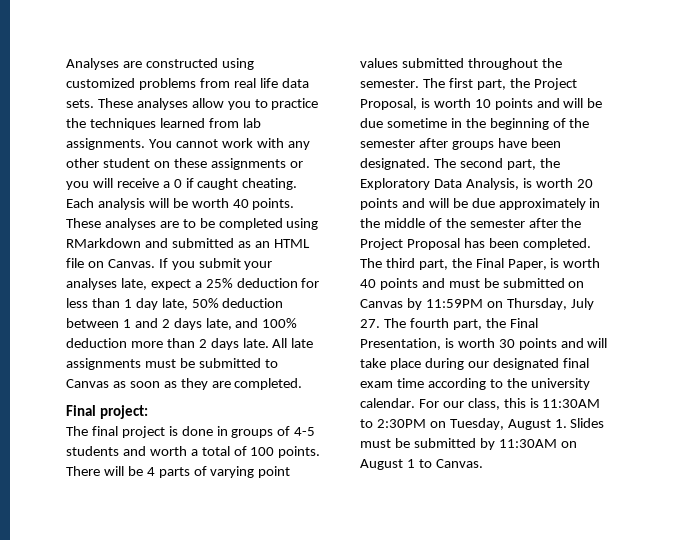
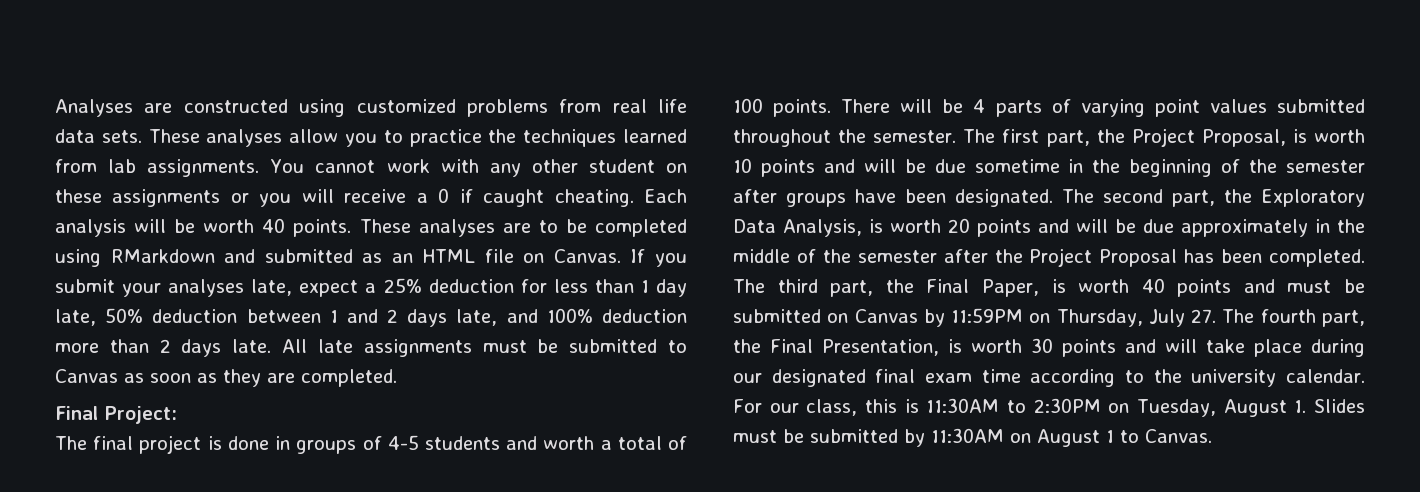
- Final project:
+ Final Project:

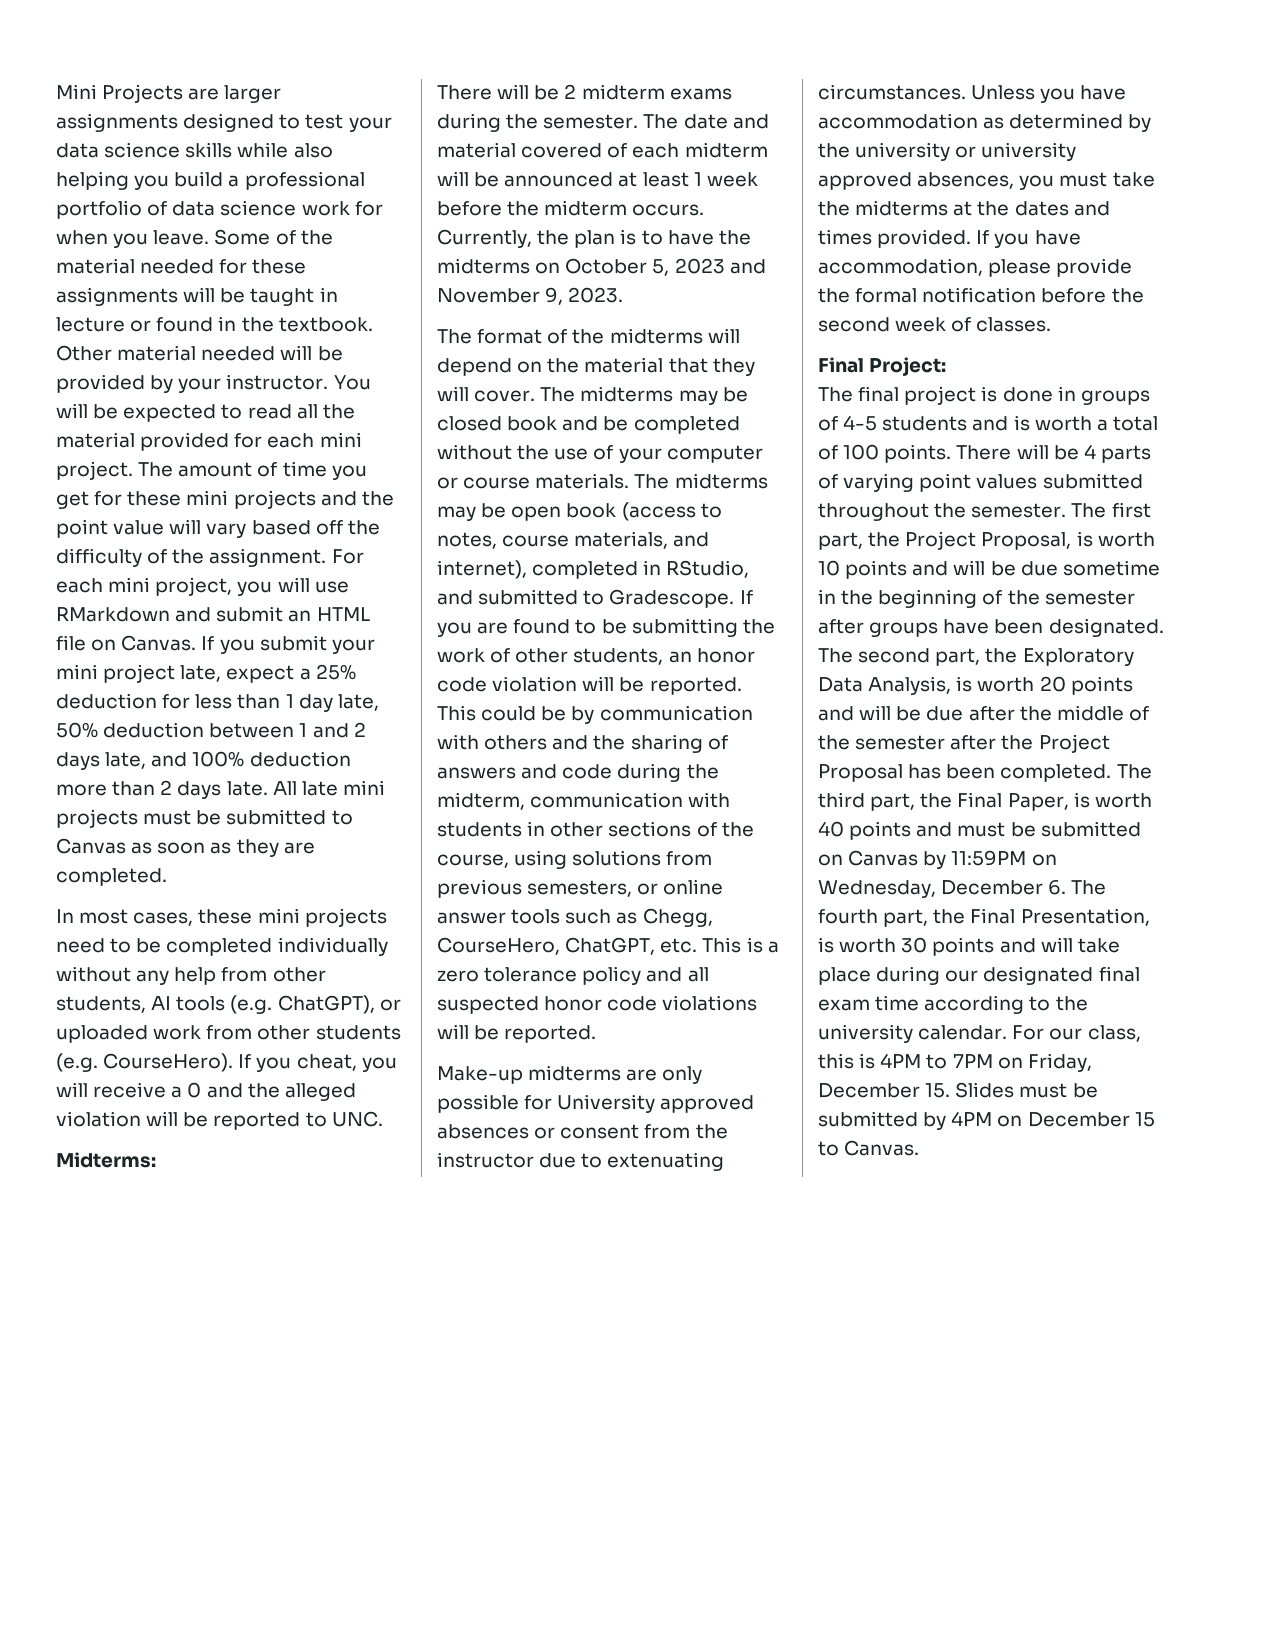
- Analyses are constructed using customized problems from real life data sets. These analyses allow you to practice the techniques learned from lab assignments. You cannot work with any other student on these assignments or you will receive a 0 if caught cheating. Each analysis will be worth 40 points. These analyses are to be completed using RMarkdown and submitted as an HTML file on Canvas.
+ Mini Projects are larger assignments designed to test your data science skills while also helping you build a professional portfolio of data science work for when you leave. Some of the material needed for these assignments will be taught in lecture or found in the textbook. Other material needed will be provided by your instructor. You will be expected to read all the material provided for each mini project. The amount of time you get for these mini projects and the point value will vary based off the difficulty of the assignment. For each mini project, you will use RMarkdown and submit an HTML file on Canvas.
- If you submit your analyses late, expect a 25% deduction for less than 1 day late, 50% deduction between 1 and 2 days late, and 100% deduction more than 2 days late.
+ If you submit your mini project late, expect a 25% deduction for less than 1 day late, 50% deduction between 1 and 2 days late, and 100% deduction more than 2 days late.
- All late assignments must be submitted to Canvas as soon as they are completed.
+ All late mini projects must be submitted to Canvas as soon as they are completed.
+ In most cases, these mini projects need to be completed individually without any help from other students, AI tools (e.g. ChatGPT), or uploaded work from other students (e.g. CourseHero). If you cheat, you will receive a 0 and the alleged violation will be reported to UNC.
+ Midterms:
+ There will be 2 midterm exams during the semester. The date and material covered of each midterm will be announced at least 1 week before the midterm occurs. Currently, the plan is to have the midterms on October 5, 2023 and November 9, 2023.
+ The format of the midterms will depend on the material that they will cover. The midterms may be closed book and be completed without the use of your computer or course materials. The midterms may be open book (access to notes, course materials, and internet), completed in RStudio, and submitted to Gradescope. If you are found to be submitting the work of other students, an honor code violation will be reported. This could be by communication with others and the sharing of answers and code during the midterm, communication with students in other sections of the course, using solutions from previous semesters, or online answer tools such as Chegg, CourseHero, ChatGPT, etc. This is a zero tolerance policy and all suspected honor code violations will be reported.
+ Make-up midterms are only possible for University approved absences or consent from the instructor due to extenuating circumstances. Unless you have accommodation as determined by the university or university approved absences, you must take the midterms at the dates and times provided. If you have accommodation, please provide the formal notification before the second week of classes.
- The final project is done in groups of 4-5 students and worth a total of 100 points.
+ The final project is done in groups of 4-5 students and is worth a total of 100 points.
- The second part, the Exploratory Data Analysis, is worth 20 points and will be due approximately in the middle of the semester after the Project Proposal has been completed.
+ The second part, the Exploratory Data Analysis, is worth 20 points and will be due after the middle of the semester after the Project Proposal has been completed.
- The third part, the Final Paper, is worth 40 points and must be submitted on Canvas by 11:59PM on Thursday, July 27. The fourth part, the Final Presentation, is worth 30 points and will take place during our designated final exam time according to the university calendar.
+ The third part, the Final Paper, is worth 40 points and must be submitted on Canvas by 11:59PM on Wednesday, December 6. The fourth part, the Final Presentation, is worth 30 points and will take place during our designated final exam time according to the university calendar.
- For our class, this is 11:30AM to 2:30PM on Tuesday, August 1. Slides must be submitted by 11:30AM on August 1 to Canvas.
+ For our class, this is 4PM to 7PM on Friday, December 15. Slides must be submitted by 4PM on December 15 to Canvas.

